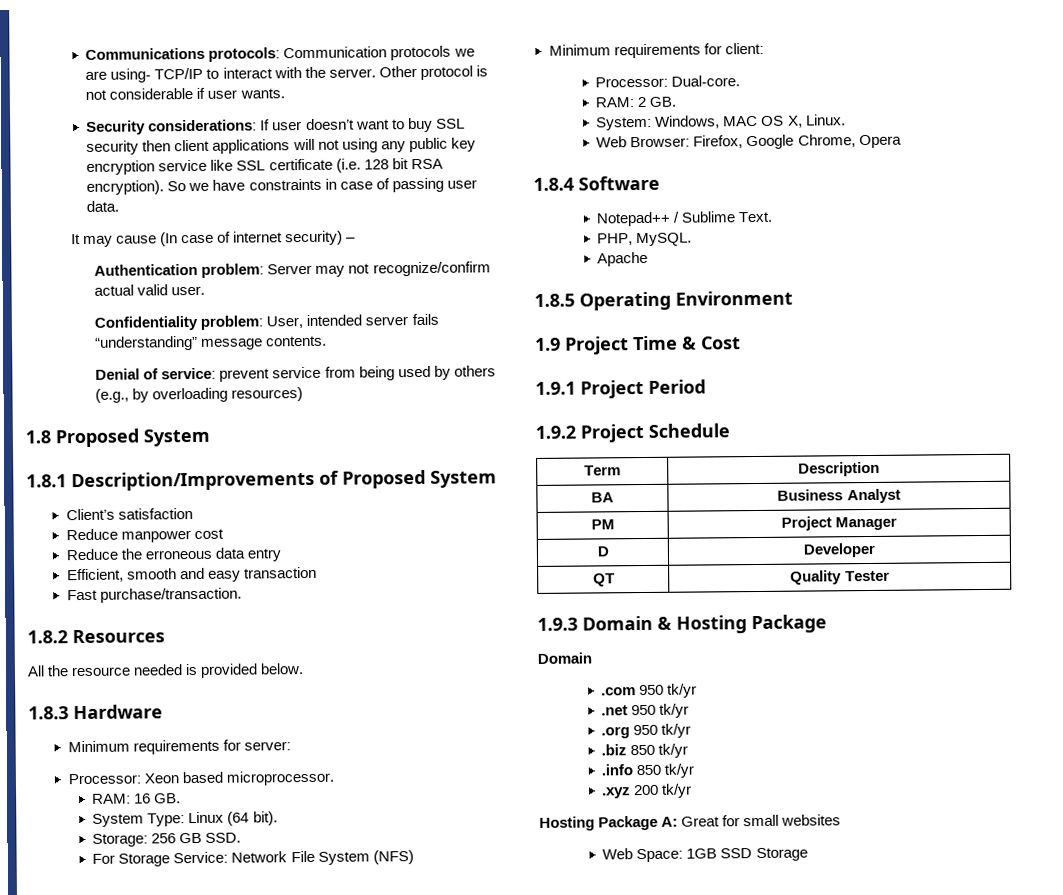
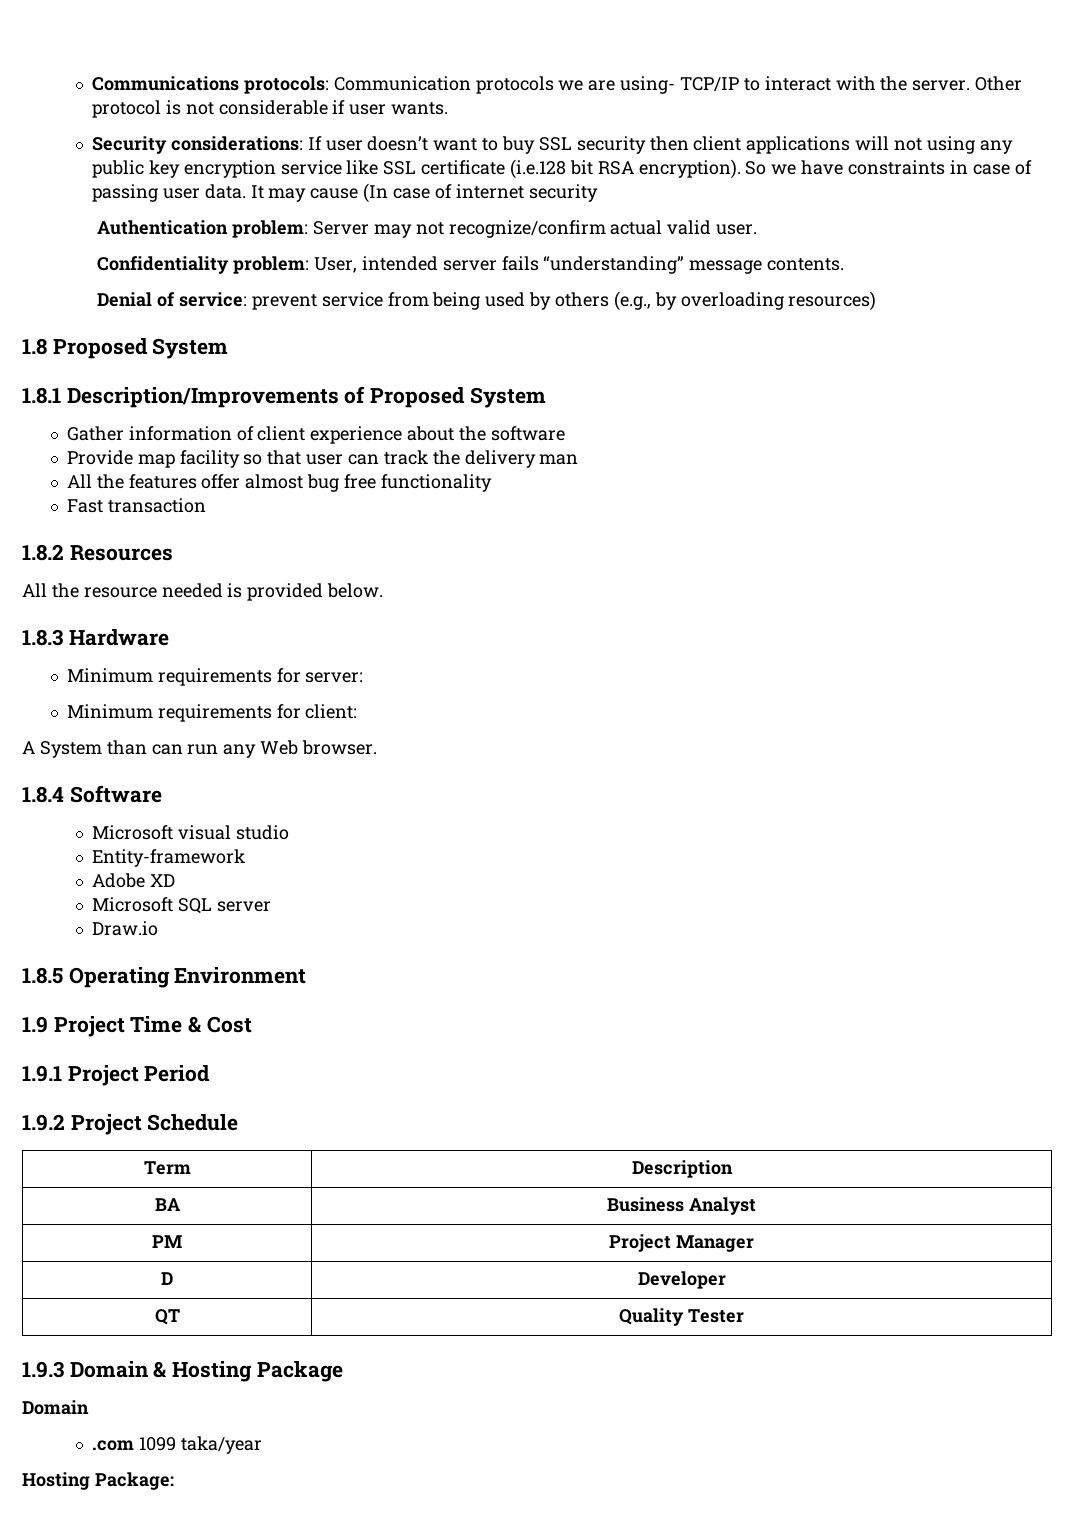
- Security considerations: If user doesn’t want to buy SSL security then client applications will not using any public key encryption service like SSL certificate (i.e. 128 bit RSA encryption).
+ Security considerations: If user doesn’t want to buy SSL security then client applications will not using any public key encryption service like SSL certificate (i.e.128 bit RSA encryption).
- So we have constraints in case of passing user data.
- It may cause (In case of internet security) –
+ So we have constraints in case of passing user data. It may cause (In case of internet security
- Client’s satisfaction
- Reduce manpower cost
- Reduce the erroneous data entry
- Efficient, smooth and easy transaction
+ Gather information of client experience about the software
+ Provide map facility so that user can track the delivery man
+ All the features offer almost bug free functionality
- Fast purchase/transaction.
+ Fast transaction
- Processor: Xeon based microprocessor.
- RAM: 16 GB.
- System Type: Linux (64 bit).
- Storage: 256 GB SSD.
- For Storage Service: Network File System (NFS)
  Minimum requirements for client:
- Processor: Dual-core.
- RAM: 2 GB.
- System: Windows, MAC OS X, Linux.
- Web Browser: Firefox, Google Chrome, Opera
+ A System than can run any Web browser.
  1.8.4 Software
- Notepad++ / Sublime Text.
- PHP, MySQL.
- Apache
+ Microsoft visual studio
+ Entity-framework
+ Adobe XD
+ Microsoft SQL server
+ Draw.io
- .com 950 tk/yr
- .net 950 tk/yr
- .org 950 tk/yr
- .biz 850 tk/yr
- .info 850 tk/yr
- .xyz 200 tk/yr
- Hosting Package A: Great for small websites
- Web Space: 1GB SSD Storage
+ .com 1099 taka/year
+ Hosting Package:

